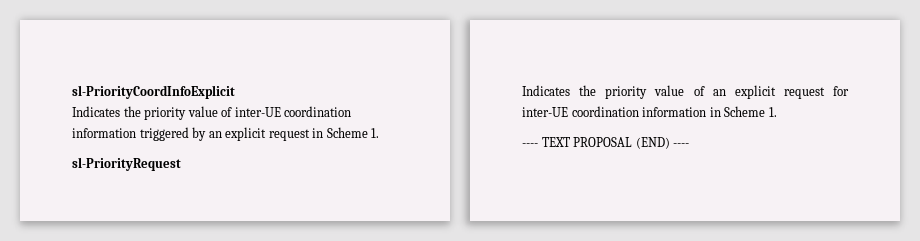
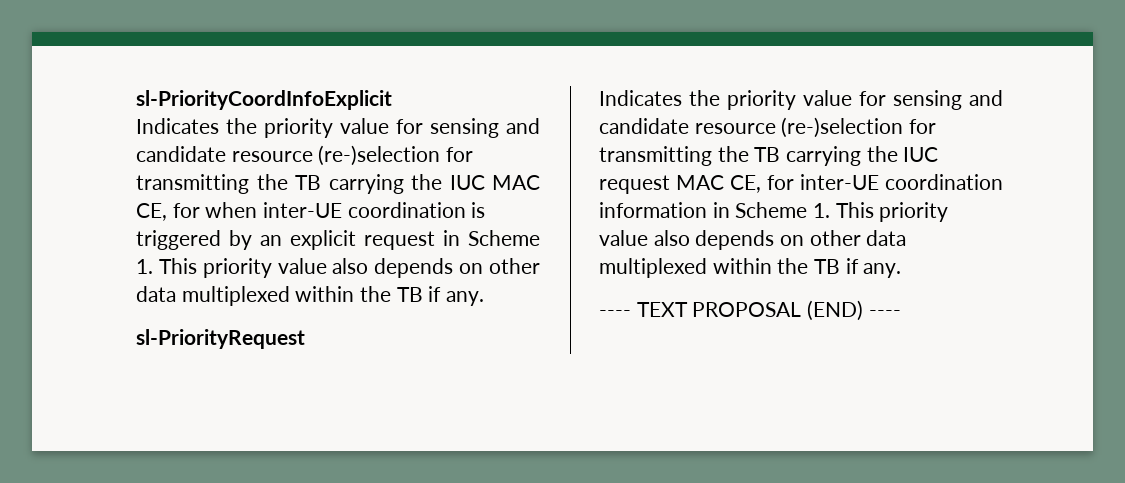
- Indicates the priority value of inter-UE coordination information triggered by an explicit request in Scheme 1.
+ Indicates the priority value for sensing and candidate resource (re-)selection for transmitting the TB carrying the IUC MAC CE, for when inter-UE coordination is triggered by an explicit request in Scheme 1. This priority value also depends on other data multiplexed within the TB if any.
- Indicates the priority value of an explicit request for inter-UE coordination information in Scheme 1.
+ Indicates the priority value for sensing and candidate resource (re-)selection for transmitting the TB carrying the IUC request MAC CE, for inter-UE coordination information in Scheme 1. This priority value also depends on other data multiplexed within the TB if any.

